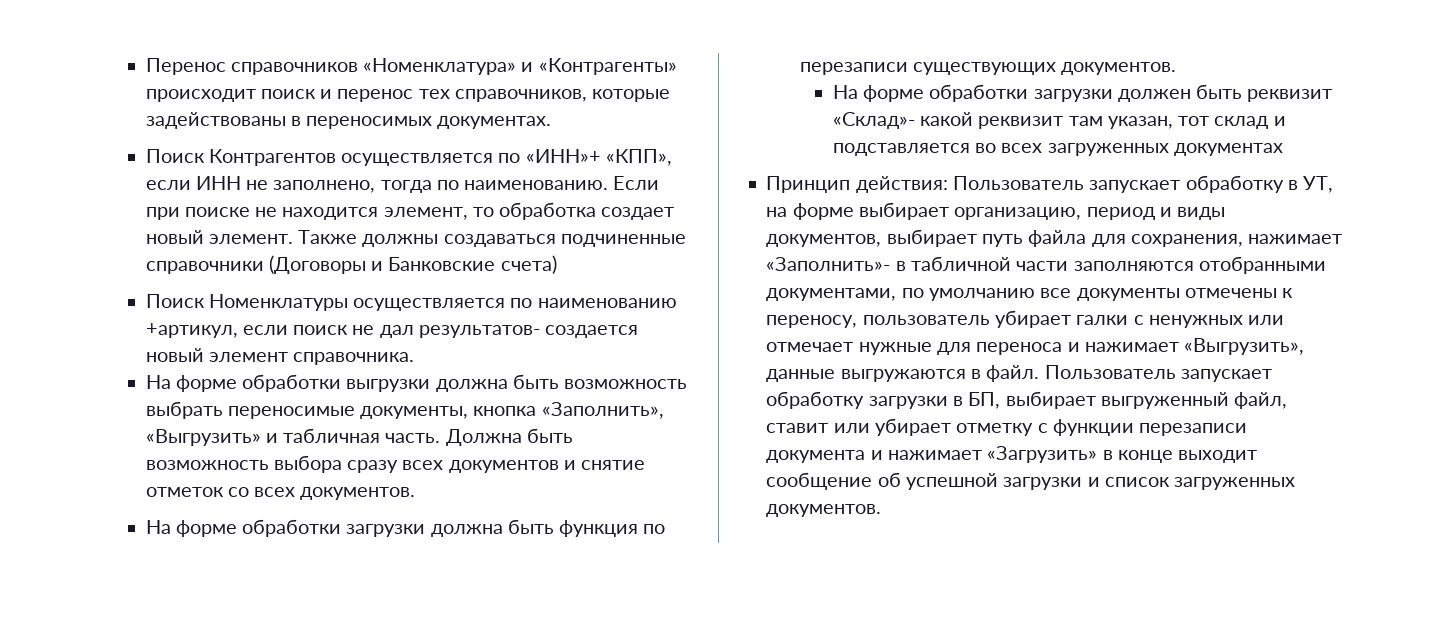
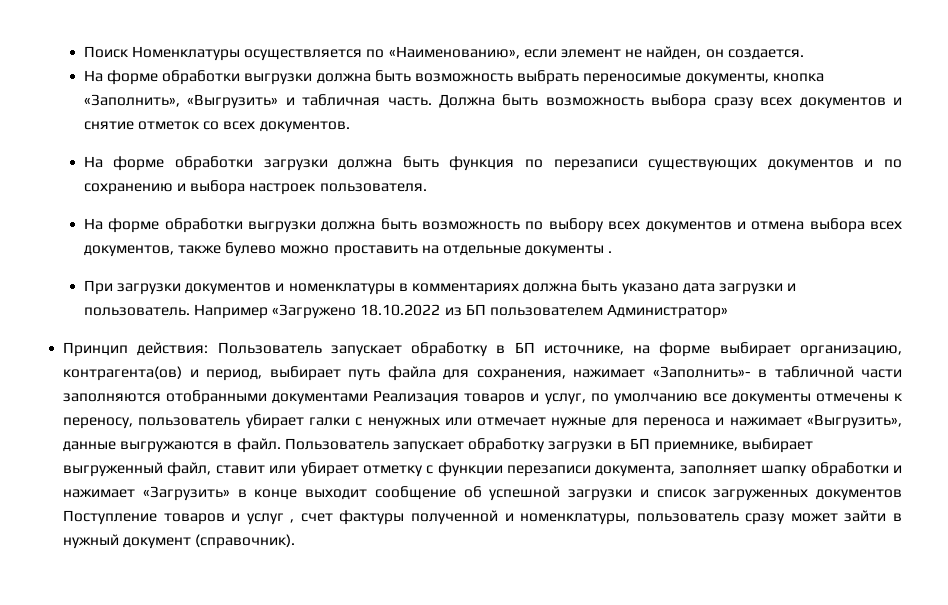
- Перенос справочников «Номенклатура» и «Контрагенты» происходит поиск и перенос тех справочников, которые задействованы в переносимых документах.
- Поиск Контрагентов осуществляется по «ИНН»+ «КПП», если ИНН не заполнено, тогда по наименованию. Если при поиске не находится элемент, то обработка создает новый элемент. Также должны создаваться подчиненные справочники (Договоры и Банковские счета)
- Поиск Номенклатуры осуществляется по наименованию +артикул, если поиск не дал результатов- создается новый элемент справочника.
+ Поиск Номенклатуры осуществляется по «Наименованию», если элемент не найден, он создается.
- На форме обработки загрузки должна быть функция по перезаписи существующих документов.
- На форме обработки загрузки должен быть реквизит «Склад»- какой реквизит там указан, тот склад и подставляется во всех загруженных документах
+ На форме обработки загрузки должна быть функция по перезаписи существующих документов и по сохранению и выбора настроек пользователя.
+ На форме обработки выгрузки должна быть возможность по выбору всех документов и отмена выбора всех документов, также булево можно проставить на отдельные документы .
+ При загрузки документов и номенклатуры в комментариях должна быть указано дата загрузки и пользователь. Например «Загружено 18.10.2022 из БП пользователем Администратор»
- Принцип действия: Пользователь запускает обработку в УТ, на форме выбирает организацию, период и виды документов, выбирает путь файла для сохранения, нажимает «Заполнить»- в табличной части заполняются отобранными документами, по умолчанию все документы отмечены к переносу, пользователь убирает галки с ненужных или отмечает нужные для переноса и нажимает «Выгрузить», данные выгружаются в файл.
+ Принцип действия: Пользователь запускает обработку в БП источнике, на форме выбирает организацию, контрагента(ов) и период, выбирает путь файла для сохранения, нажимает «Заполнить»- в табличной части заполняются отобранными документами Реализация товаров и услуг, по умолчанию все документы отмечены к переносу, пользователь убирает галки с ненужных или отмечает нужные для переноса и нажимает «Выгрузить», данные выгружаются в файл.
- Пользователь запускает обработку загрузки в БП, выбирает выгруженный файл, ставит или убирает отметку с функции перезаписи документа и нажимает «Загрузить» в конце выходит сообщение об успешной загрузки и список загруженных документов.
+ Пользователь запускает обработку загрузки в БП приемнике, выбирает выгруженный файл, ставит или убирает отметку с функции перезаписи документа, заполняет шапку обработки и нажимает «Загрузить» в конце выходит сообщение об успешной загрузки и список загруженных документов Поступление товаров и услуг , счет фактуры полученной и номенклатуры, пользователь сразу может зайти в нужный документ (справочник).

